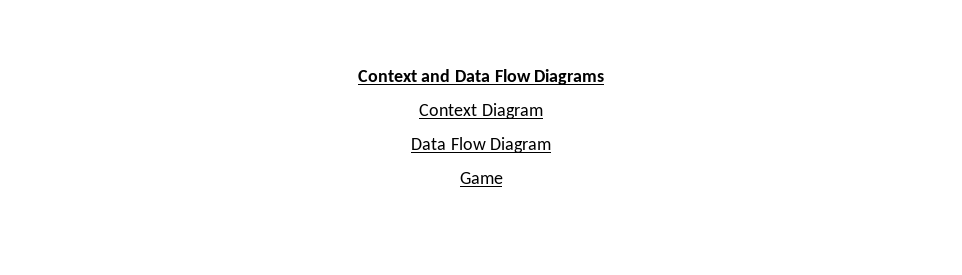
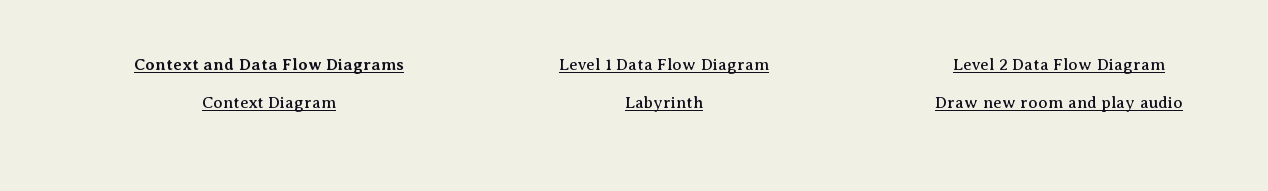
- Data Flow Diagram
- Game
+ Level 1 Data Flow Diagram
+ Labyrinth
+ Level 2 Data Flow Diagram
+ Draw new room and play audio

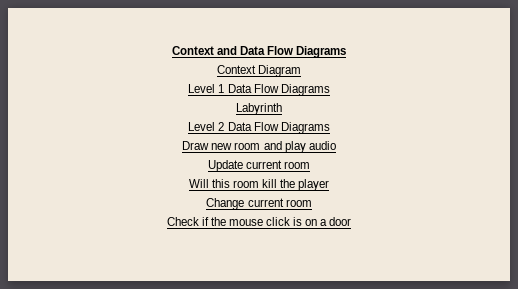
- Level 1 Data Flow Diagram
+ Level 1 Data Flow Diagrams
- Level 2 Data Flow Diagram
+ Level 2 Data Flow Diagrams
+ Update current room
+ Will this room kill the player
+ Change current room
+ Check if the mouse click is on a door

